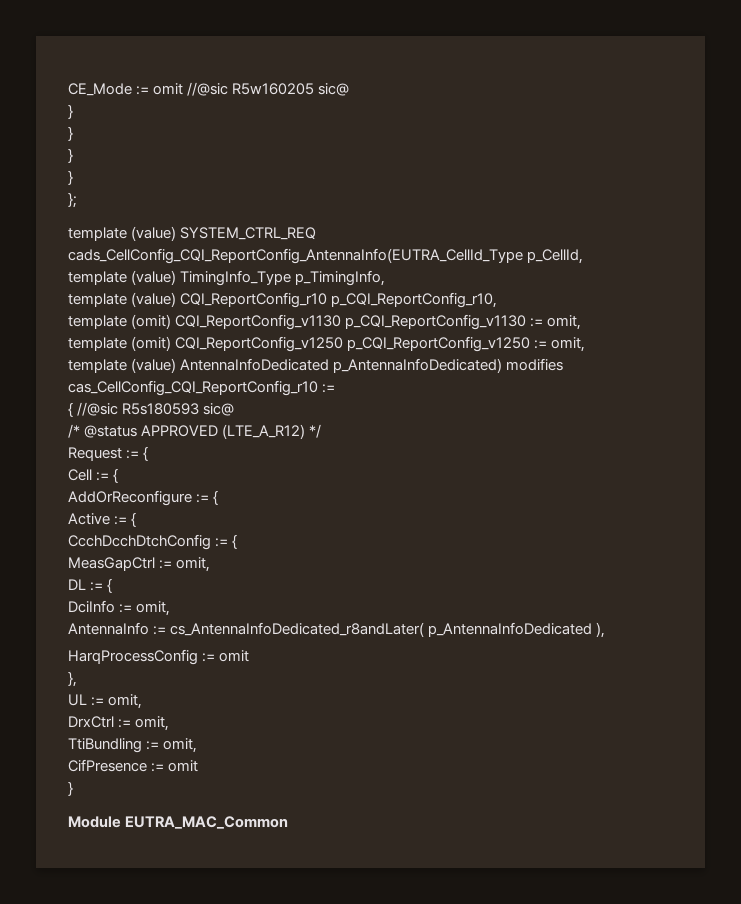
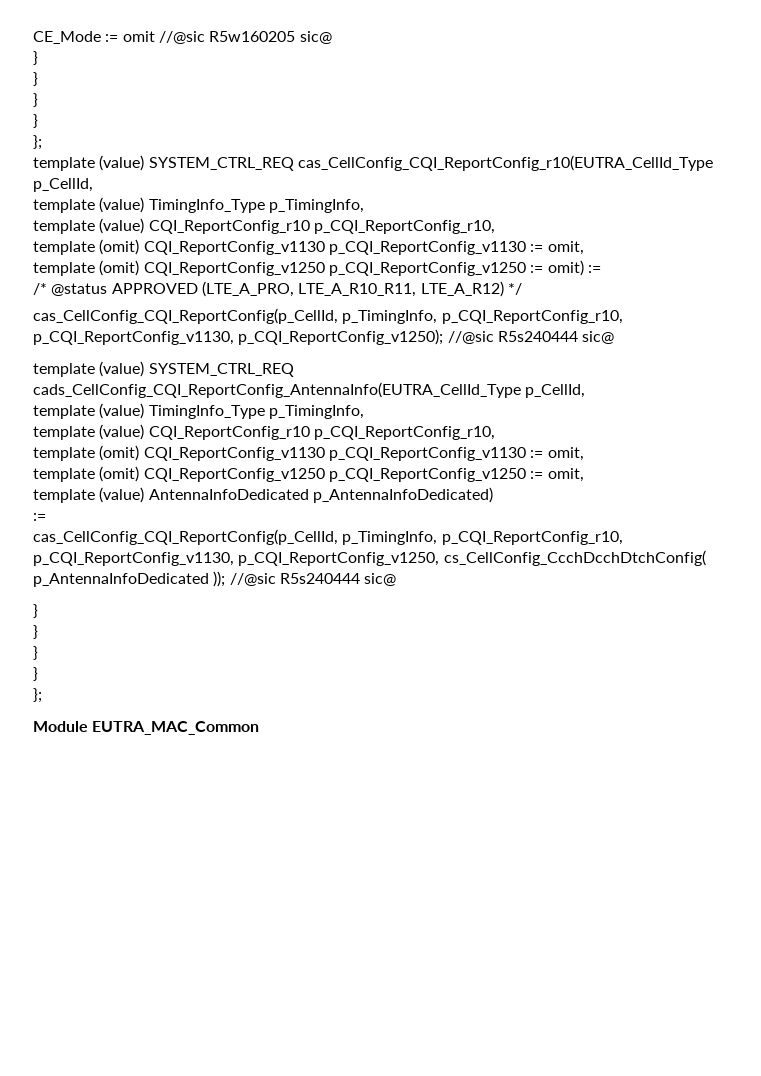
+ template (value) SYSTEM_CTRL_REQ cas_CellConfig_CQI_ReportConfig_r10(EUTRA_CellId_Type p_CellId,
+ template (value) TimingInfo_Type p_TimingInfo,
+ template (value) CQI_ReportConfig_r10 p_CQI_ReportConfig_r10,
+ template (omit) CQI_ReportConfig_v1130 p_CQI_ReportConfig_v1130 := omit,
+ template (omit) CQI_ReportConfig_v1250 p_CQI_ReportConfig_v1250 := omit) :=
+ /* @status APPROVED (LTE_A_PRO, LTE_A_R10_R11, LTE_A_R12) */
+ cas_CellConfig_CQI_ReportConfig(p_CellId, p_TimingInfo, p_CQI_ReportConfig_r10, p_CQI_ReportConfig_v1130, p_CQI_ReportConfig_v1250); //@sic R5s240444 sic@
- template (value) AntennaInfoDedicated p_AntennaInfoDedicated) modifies cas_CellConfig_CQI_ReportConfig_r10 :=
- { //@sic R5s180593 sic@
- /* @status APPROVED (LTE_A_R12) */
- Request := {
- Cell := {
- AddOrReconfigure := {
- Active := {
- CcchDcchDtchConfig := {
- MeasGapCtrl := omit,
- DL := {
- DciInfo := omit,
- AntennaInfo := cs_AntennaInfoDedicated_r8andLater( p_AntennaInfoDedicated ),
- HarqProcessConfig := omit
- },
- UL := omit,
- DrxCtrl := omit,
- TtiBundling := omit,
- CifPresence := omit
+ template (value) AntennaInfoDedicated p_AntennaInfoDedicated)
+ :=
+ cas_CellConfig_CQI_ReportConfig(p_CellId, p_TimingInfo, p_CQI_ReportConfig_r10, p_CQI_ReportConfig_v1130, p_CQI_ReportConfig_v1250, cs_CellConfig_CcchDcchDtchConfig( p_AntennaInfoDedicated )); //@sic R5s240444 sic@
  }
+ }
+ }
+ }
+ };

